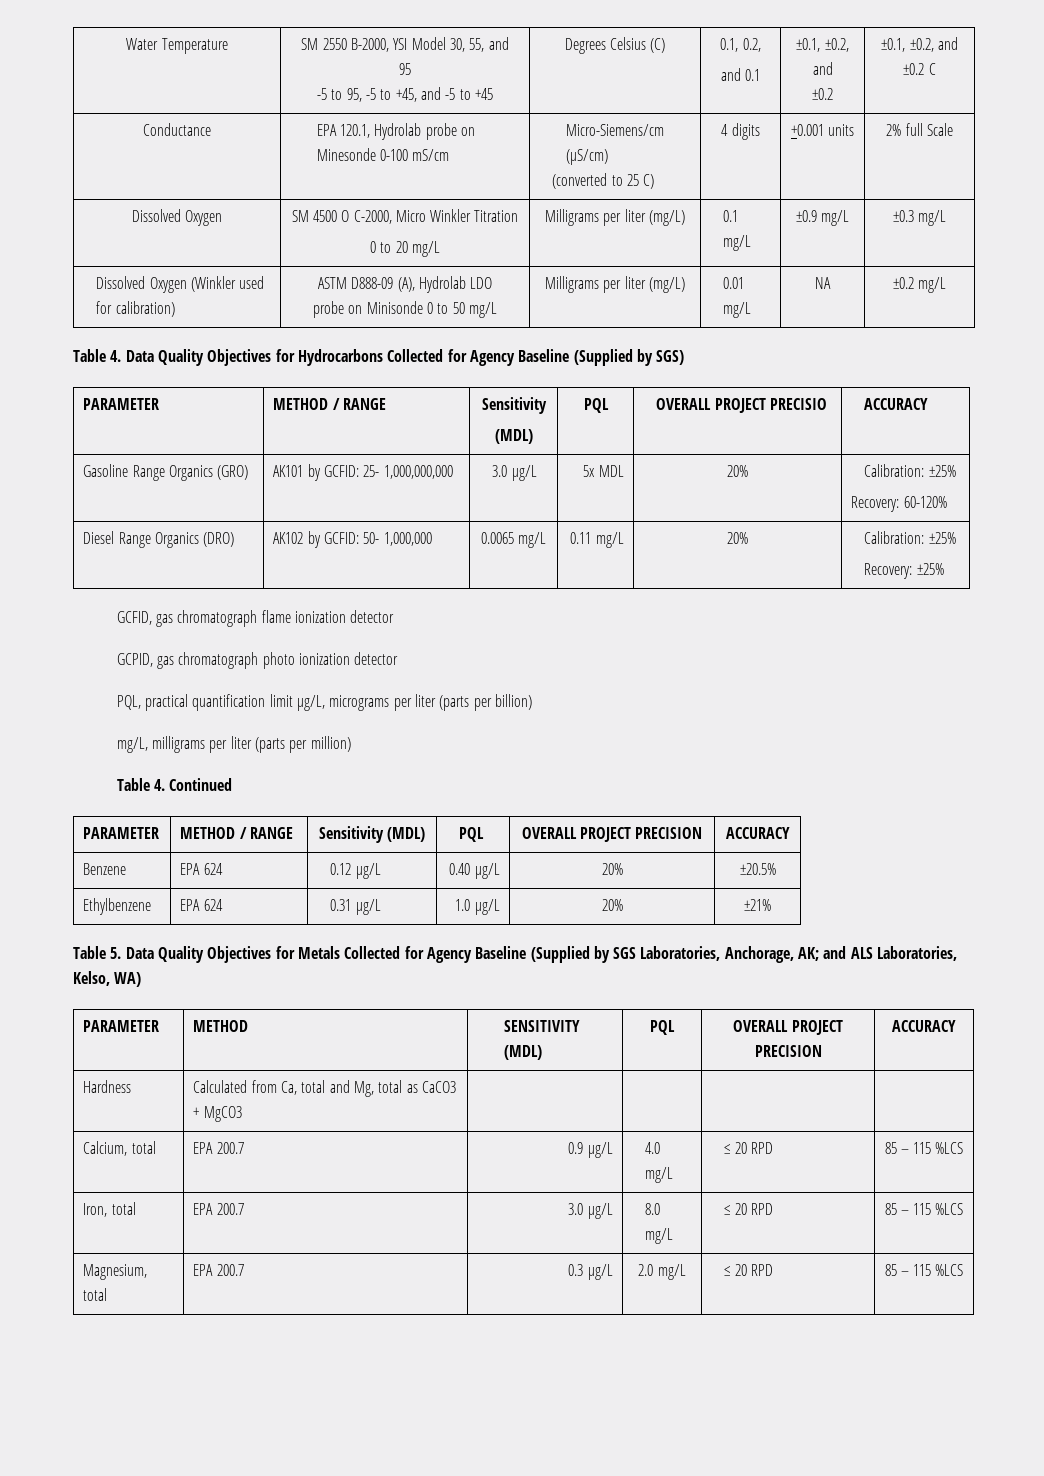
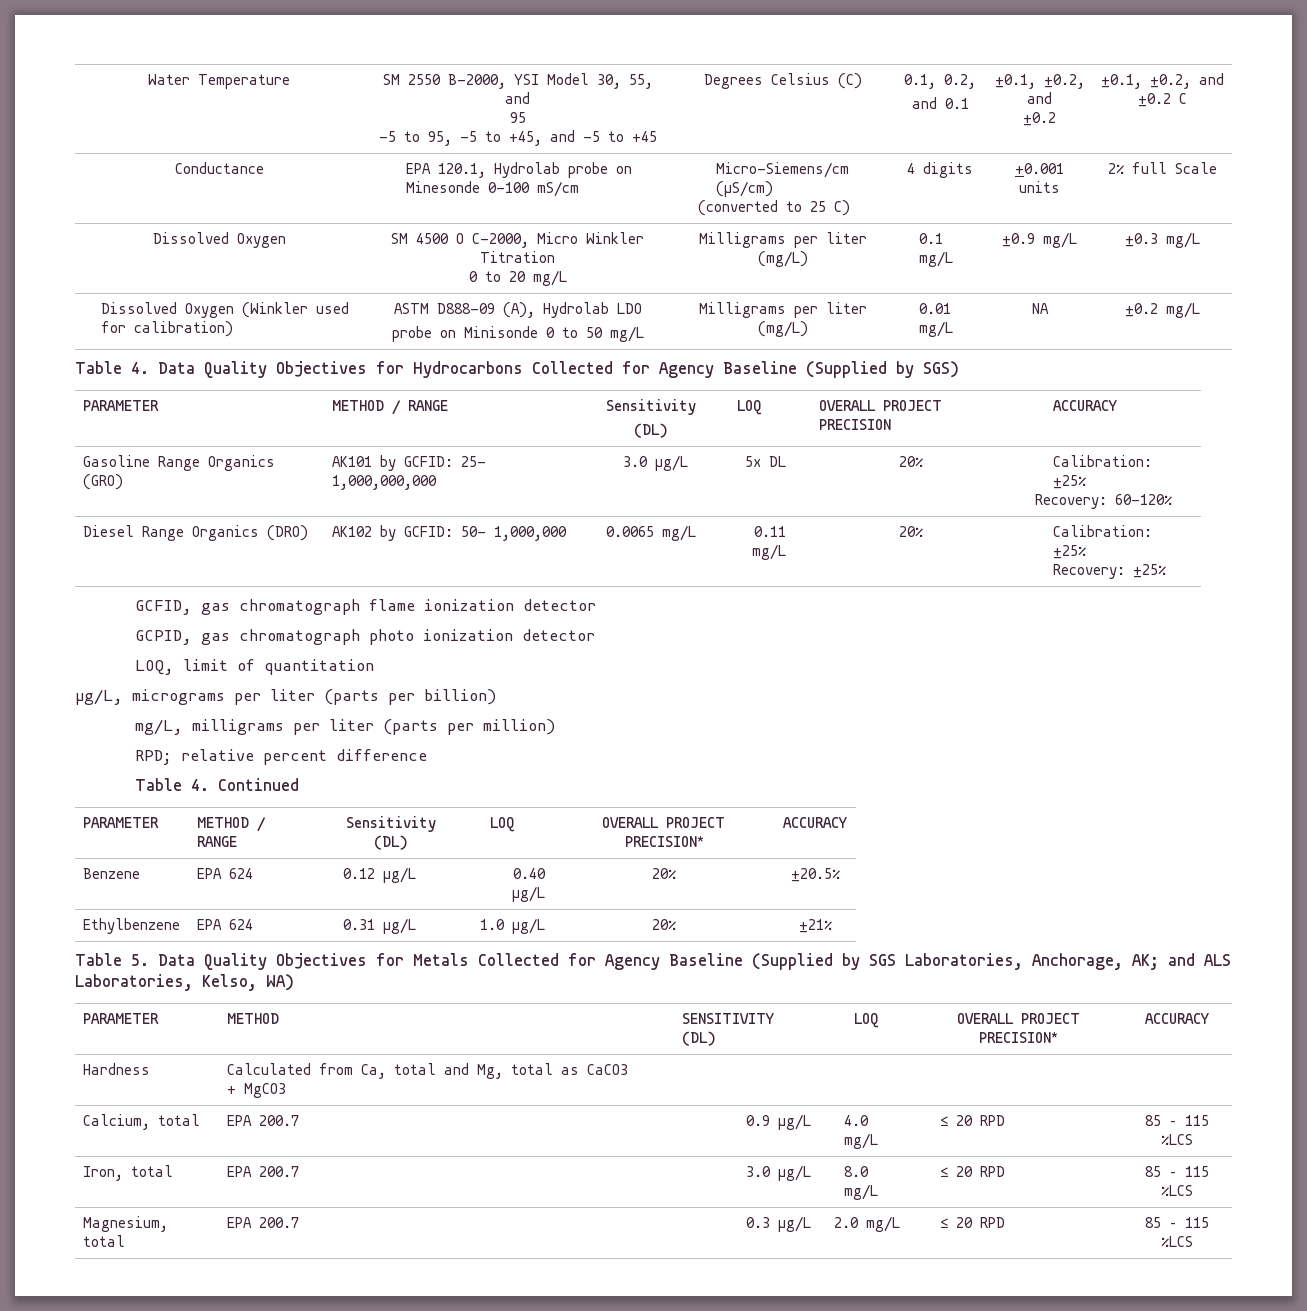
  Table 4. Data Quality Objectives for Hydrocarbons Collected for Agency Baseline (Supplied by SGS)
  PARAMETER | METHOD / RANGE | Sensitivity
- (MDL) | PQL | OVERALL PROJECT PRECISIO | ACCURACY
+ (DL) | LOQ | OVERALL PROJECT PRECISION | ACCURACY
- Gasoline Range Organics (GRO) | AK101 by GCFID: 25- 1,000,000,000 | 3.0 µg/L | 5x MDL | 20% | Calibration: ±25%
+ Gasoline Range Organics (GRO) | AK101 by GCFID: 25- 1,000,000,000 | 3.0 µg/L | 5x DL | 20% | Calibration: ±25%
- PQL, practical quantification limit µg/L, micrograms per liter (parts per billion)
+ LOQ, limit of quantitation
+ µg/L, micrograms per liter (parts per billion)
+ RPD; relative percent difference
- PARAMETER | METHOD / RANGE | Sensitivity (MDL) | PQL | OVERALL PROJECT PRECISION | ACCURACY
+ PARAMETER | METHOD / RANGE | Sensitivity (DL) | LOQ | OVERALL PROJECT PRECISION* | ACCURACY
- PARAMETER | METHOD | SENSITIVITY (MDL) | PQL | OVERALL PROJECT PRECISION | ACCURACY
+ PARAMETER | METHOD | SENSITIVITY (DL) | LOQ | OVERALL PROJECT PRECISION* | ACCURACY

